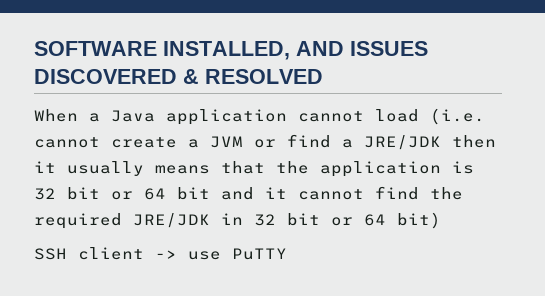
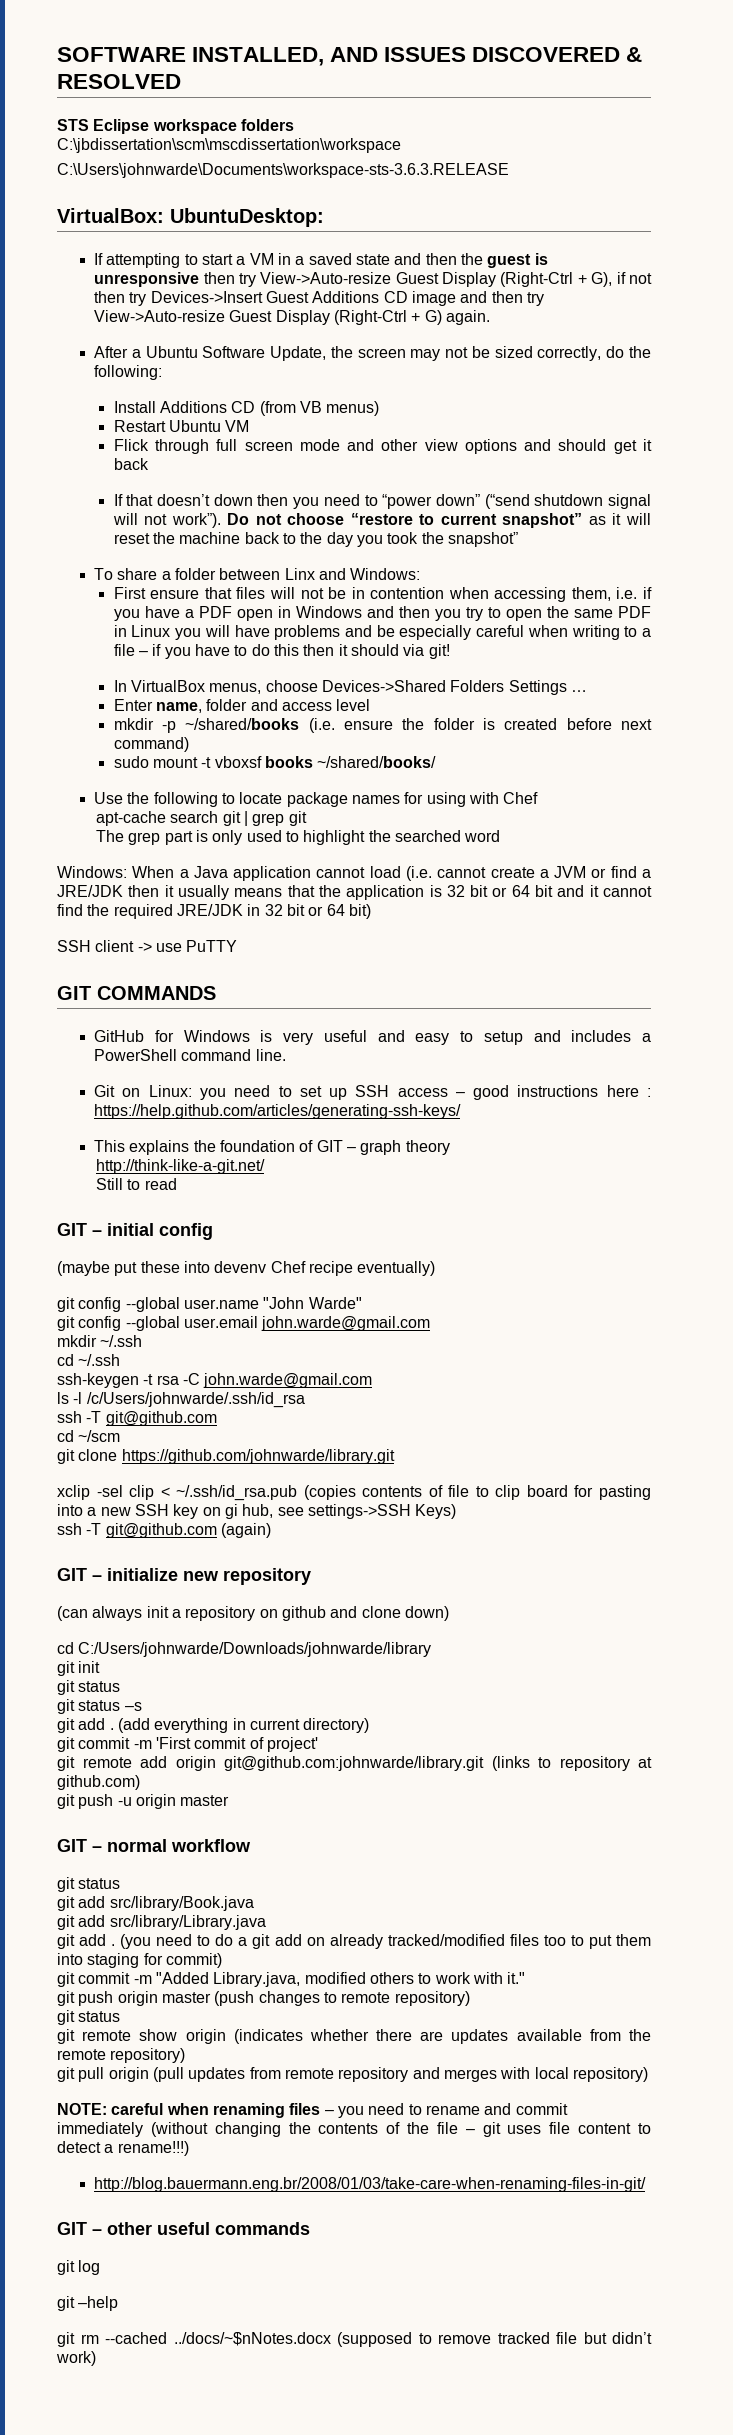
- When a Java application cannot load (i.e. cannot create a JVM or find a JRE/JDK then it usually means that the application is 32 bit or 64 bit and it cannot find the required JRE/JDK in 32 bit or 64 bit)
+ STS Eclipse workspace folders
+ C:\jbdissertation\scm\mscdissertation\workspace
+ C:\Users\johnwarde\Documents\workspace-sts-3.6.3.RELEASE
+ VirtualBox: UbuntuDesktop:
+ If attempting to start a VM in a saved state and then the guest is unresponsive then try View->Auto-resize Guest Display (Right-Ctrl + G), if not then try Devices->Insert Guest Additions CD image and then try View->Auto-resize Guest Display (Right-Ctrl + G) again.
+ After a Ubuntu Software Update, the screen may not be sized correctly, do the following:
+ Install Additions CD (from VB menus)
+ Restart Ubuntu VM
+ Flick through full screen mode and other view options and should get it back
+ If that doesn’t down then you need to “power down” (“send shutdown signal will not work”). Do not choose “restore to current snapshot” as it will reset the machine back to the day you took the snapshot”
+ To share a folder between Linx and Windows:
+ First ensure that files will not be in contention when accessing them, i.e. if you have a PDF open in Windows and then you try to open the same PDF in Linux you will have problems and be especially careful when writing to a file – if you have to do this then it should via git!
+ In VirtualBox menus, choose Devices->Shared Folders Settings …
+ Enter name, folder and access level
+ mkdir -p ~/shared/books (i.e. ensure the folder is created before next command)
+ sudo mount -t vboxsf books ~/shared/books/
+ Use the following to locate package names for using with Chef
+ apt-cache search git | grep git
+ The grep part is only used to highlight the searched word
+ Windows: When a Java application cannot load (i.e. cannot create a JVM or find a JRE/JDK then it usually means that the application is 32 bit or 64 bit and it cannot find the required JRE/JDK in 32 bit or 64 bit)
+ GIT COMMANDS
+ GitHub for Windows is very useful and easy to setup and includes a PowerShell command line.
+ Git on Linux: you need to set up SSH access – good instructions here : https://help.github.com/articles/generating-ssh-keys/
+ This explains the foundation of GIT – graph theory
+ http://think-like-a-git.net/
+ Still to read
+ GIT – initial config
+ (maybe put these into devenv Chef recipe eventually)
+ git config --global user.name "John Warde"
+ git config --global user.email john.warde@gmail.com
+ mkdir ~/.ssh
+ cd ~/.ssh
+ ssh-keygen -t rsa -C john.warde@gmail.com
+ ls -l /c/Users/johnwarde/.ssh/id_rsa
+ ssh -T git@github.com
+ cd ~/scm
+ git clone https://github.com/johnwarde/library.git
+ xclip -sel clip < ~/.ssh/id_rsa.pub (copies contents of file to clip board for pasting into a new SSH key on gi hub, see settings->SSH Keys)
+ ssh -T git@github.com (again)
+ GIT – initialize new repository
+ (can always init a repository on github and clone down)
+ cd C:/Users/johnwarde/Downloads/johnwarde/library
+ git init
+ git status
+ git status –s
+ git add . (add everything in current directory)
+ git commit -m 'First commit of project'
+ git remote add origin git@github.com:johnwarde/library.git (links to repository at github.com)
+ git push -u origin master
+ GIT – normal workflow
+ git status
+ git add src/library/Book.java
+ git add src/library/Library.java
+ git add . (you need to do a git add on already tracked/modified files too to put them into staging for commit)
+ git commit -m "Added Library.java, modified others to work with it."
+ git push origin master (push changes to remote repository)
+ git status
+ git remote show origin (indicates whether there are updates available from the remote repository)
+ git pull origin (pull updates from remote repository and merges with local repository)
+ NOTE: careful when renaming files – you need to rename and commit immediately (without changing the contents of the file – git uses file content to detect a rename!!!)
+ http://blog.bauermann.eng.br/2008/01/03/take-care-when-renaming-files-in-git/
+ GIT – other useful commands
+ git log
+ git –help
+ git rm --cached ../docs/~$nNotes.docx (supposed to remove tracked file but didn’t work)

